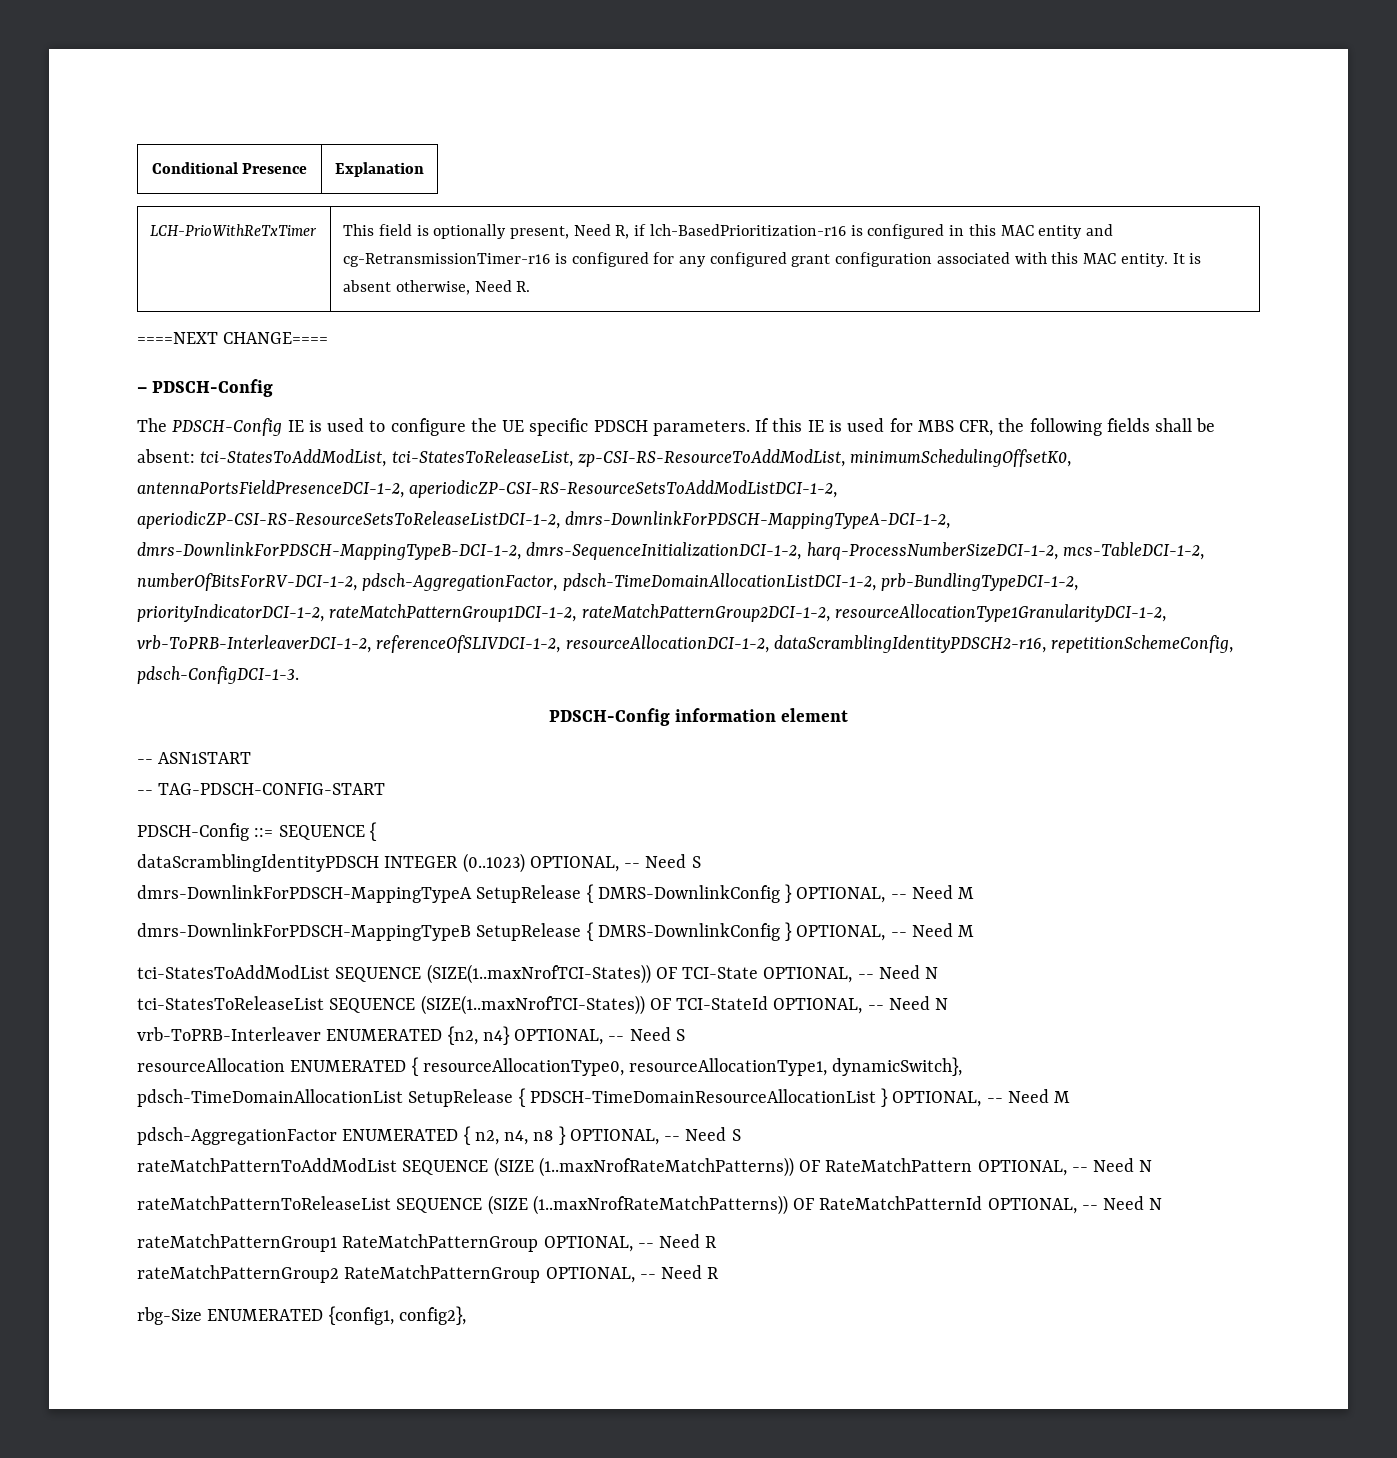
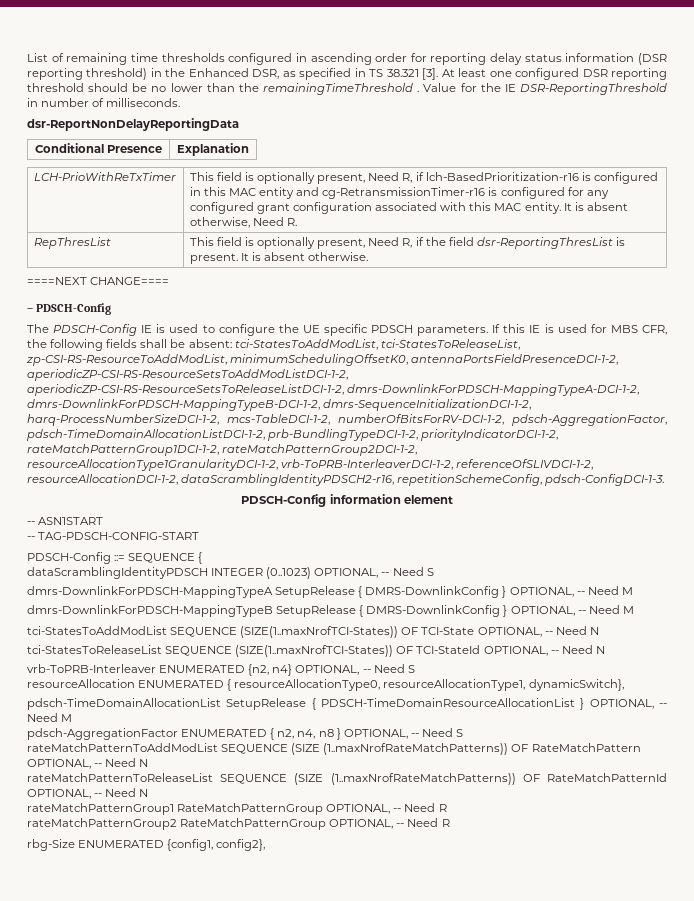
+ List of remaining time thresholds configured in ascending order for reporting delay status information (DSR reporting threshold) in the Enhanced DSR, as specified in TS 38.321 [3]. At least one configured DSR reporting threshold should be no lower than the remainingTimeThreshold . Value for the IE DSR-ReportingThreshold in number of milliseconds.
+ dsr-ReportNonDelayReportingData
+ RepThresList | This field is optionally present, Need R, if the field dsr-ReportingThresList is present. It is absent otherwise.

